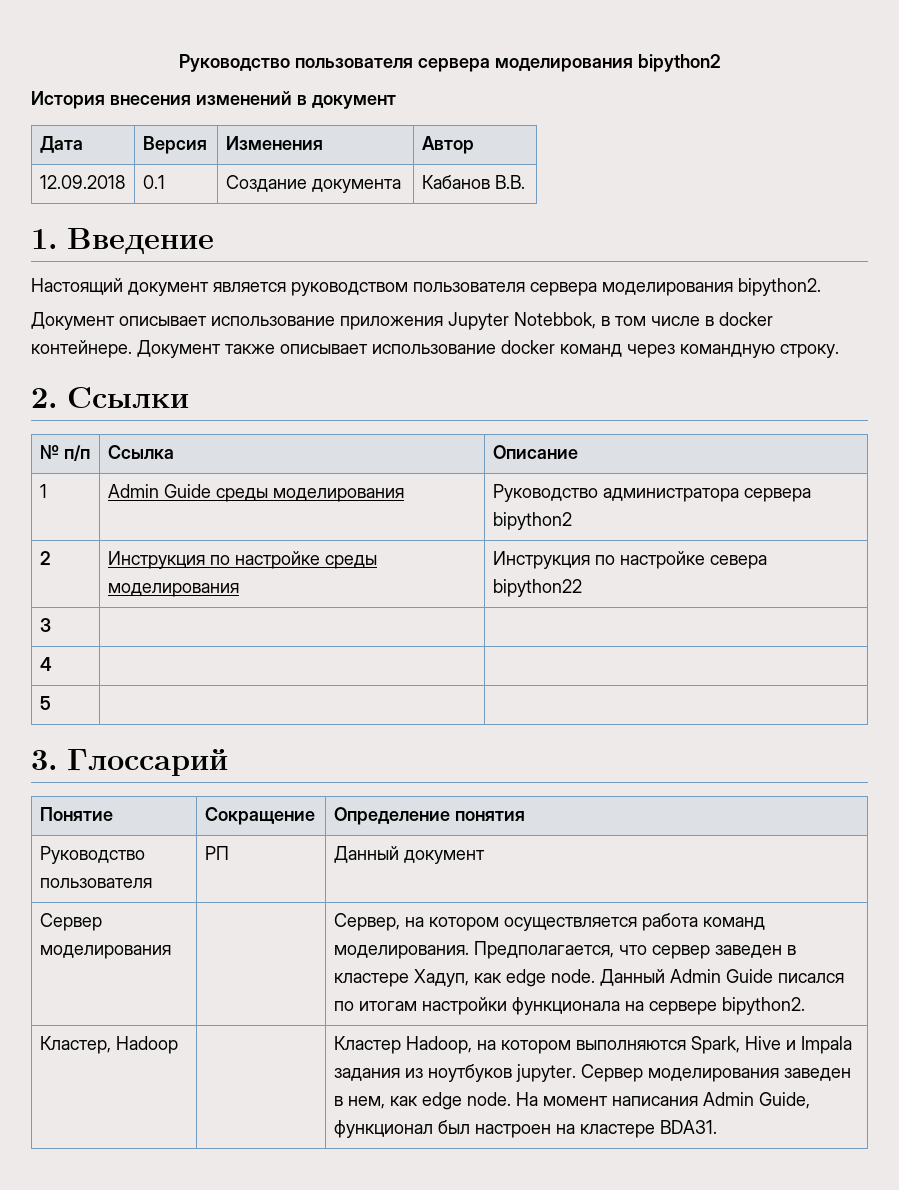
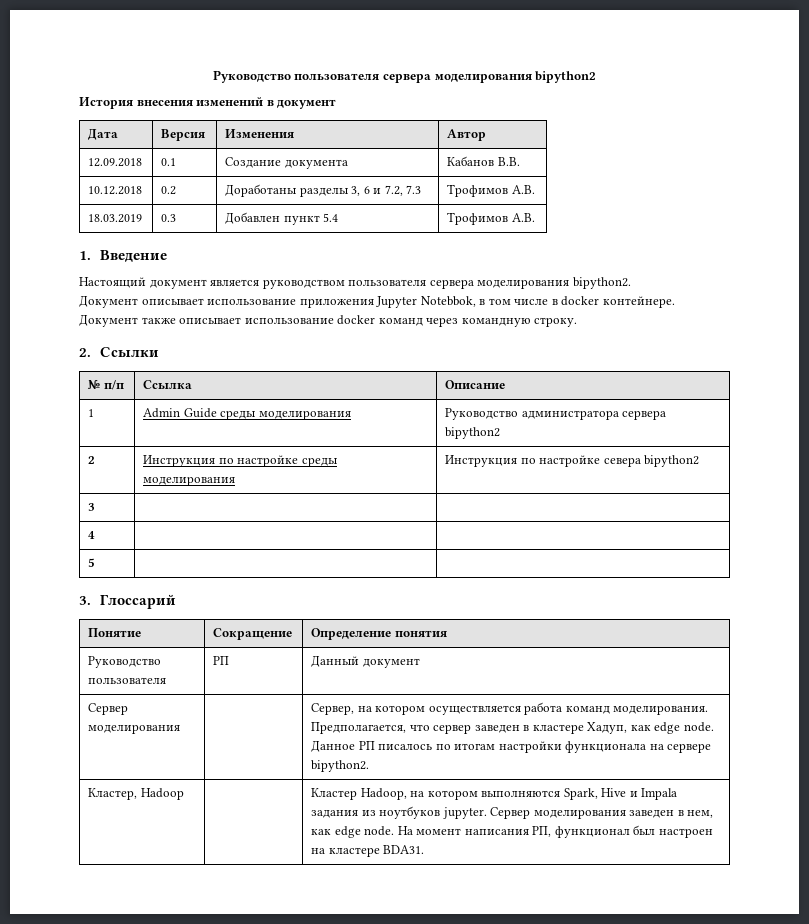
+ 10.12.2018 | 0.2 | Доработаны разделы 3, 6 и 7.2, 7.3 | Трофимов А.В.
+ 18.03.2019 | 0.3 | Добавлен пункт 5.4 | Трофимов А.В.
- 2 | Инструкция по настройке среды моделирования | Инструкция по настройке севера bipython22
+ 2 | Инструкция по настройке среды моделирования | Инструкция по настройке севера bipython2
- Сервер моделирования | | Сервер, на котором осуществляется работа команд моделирования. Предполагается, что сервер заведен в кластере Хадуп, как edge node. Данный Admin Guide писался по итогам настройки функционала на сервере bipython2.
+ Сервер моделирования | | Сервер, на котором осуществляется работа команд моделирования. Предполагается, что сервер заведен в кластере Хадуп, как edge node. Данное РП писалось по итогам настройки функционала на сервере bipython2.
- Кластер, Hadoop | | Кластер Hadoop, на котором выполняются Spark, Hive и Impala задания из ноутбуков jupyter. Сервер моделирования заведен в нем, как edge node. На момент написания Admin Guide, функционал был настроен на кластере BDA31.
+ Кластер, Hadoop | | Кластер Hadoop, на котором выполняются Spark, Hive и Impala задания из ноутбуков jupyter. Сервер моделирования заведен в нем, как edge node. На момент написания РП, функционал был настроен на кластере BDA31.

